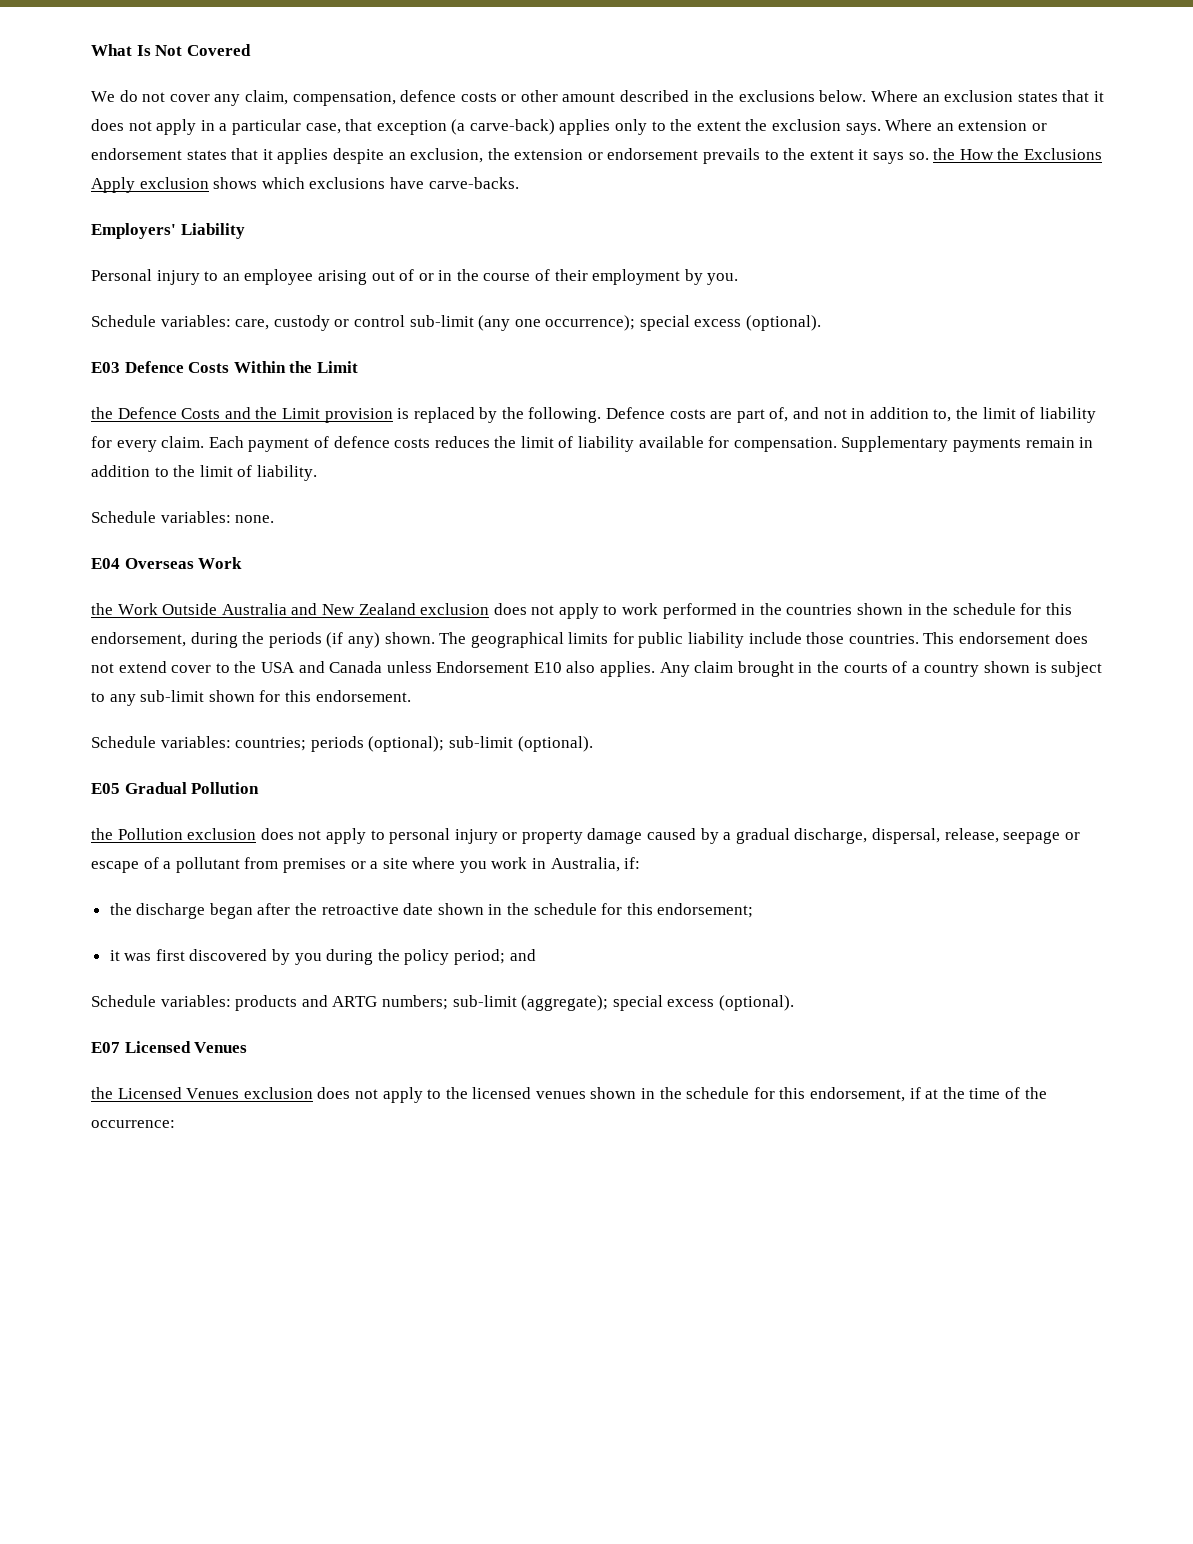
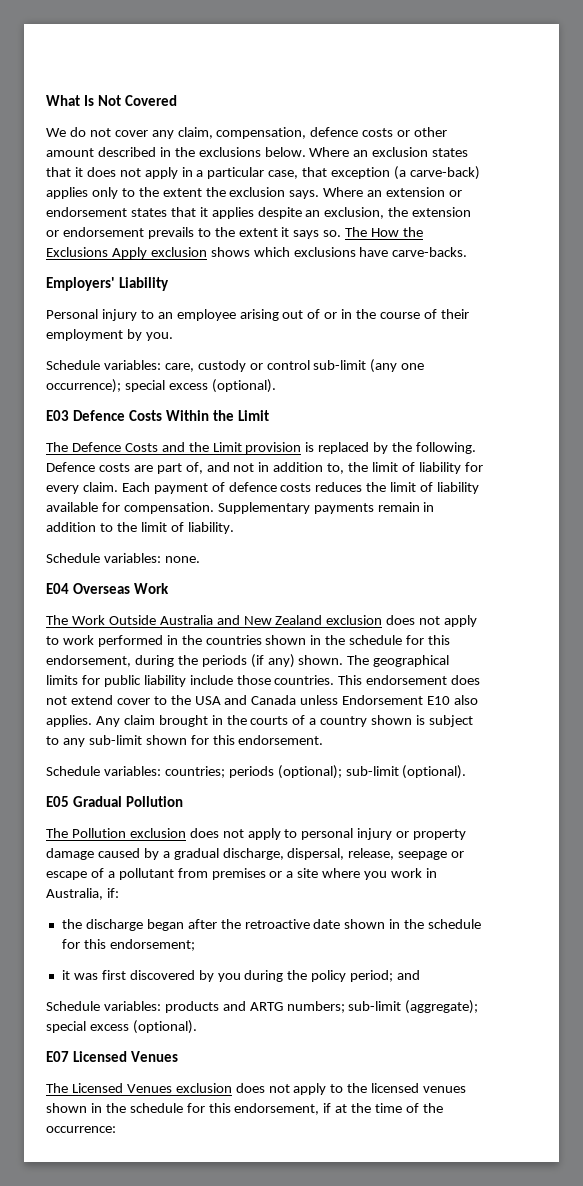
- Where an extension or endorsement states that it applies despite an exclusion, the extension or endorsement prevails to the extent it says so. the How the Exclusions Apply exclusion shows which exclusions have carve-backs.
+ Where an extension or endorsement states that it applies despite an exclusion, the extension or endorsement prevails to the extent it says so. The How the Exclusions Apply exclusion shows which exclusions have carve-backs.
- the Defence Costs and the Limit provision is replaced by the following.
+ The Defence Costs and the Limit provision is replaced by the following.
- the Work Outside Australia and New Zealand exclusion does not apply to work performed in the countries shown in the schedule for this endorsement, during the periods (if any) shown.
+ The Work Outside Australia and New Zealand exclusion does not apply to work performed in the countries shown in the schedule for this endorsement, during the periods (if any) shown.
- the Pollution exclusion does not apply to personal injury or property damage caused by a gradual discharge, dispersal, release, seepage or escape of a pollutant from premises or a site where you work in Australia, if:
+ The Pollution exclusion does not apply to personal injury or property damage caused by a gradual discharge, dispersal, release, seepage or escape of a pollutant from premises or a site where you work in Australia, if:
- the Licensed Venues exclusion does not apply to the licensed venues shown in the schedule for this endorsement, if at the time of the occurrence:
+ The Licensed Venues exclusion does not apply to the licensed venues shown in the schedule for this endorsement, if at the time of the occurrence:

